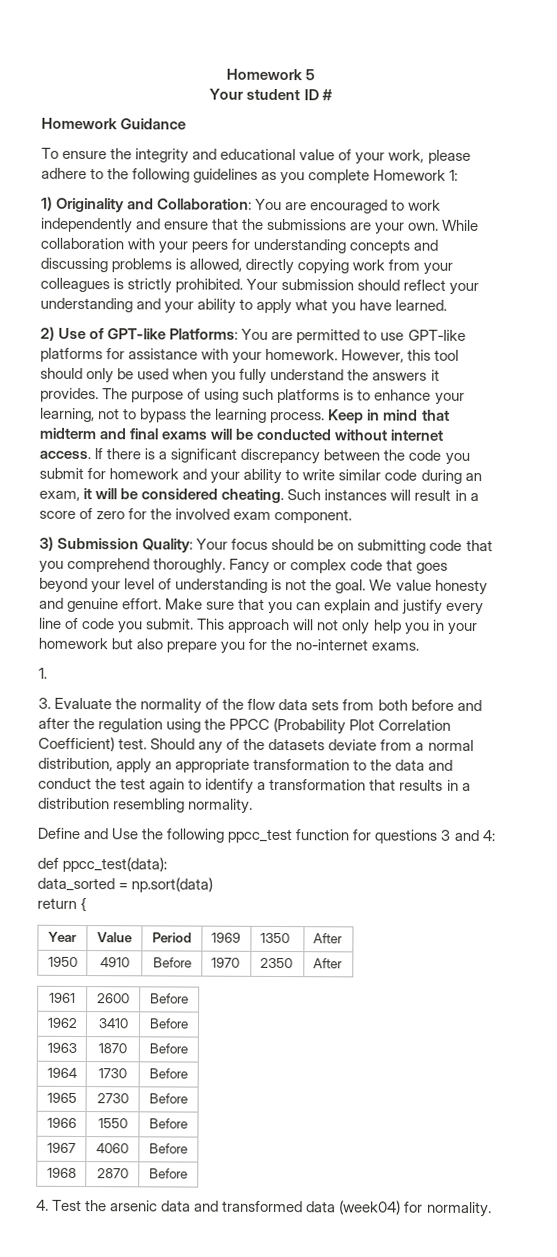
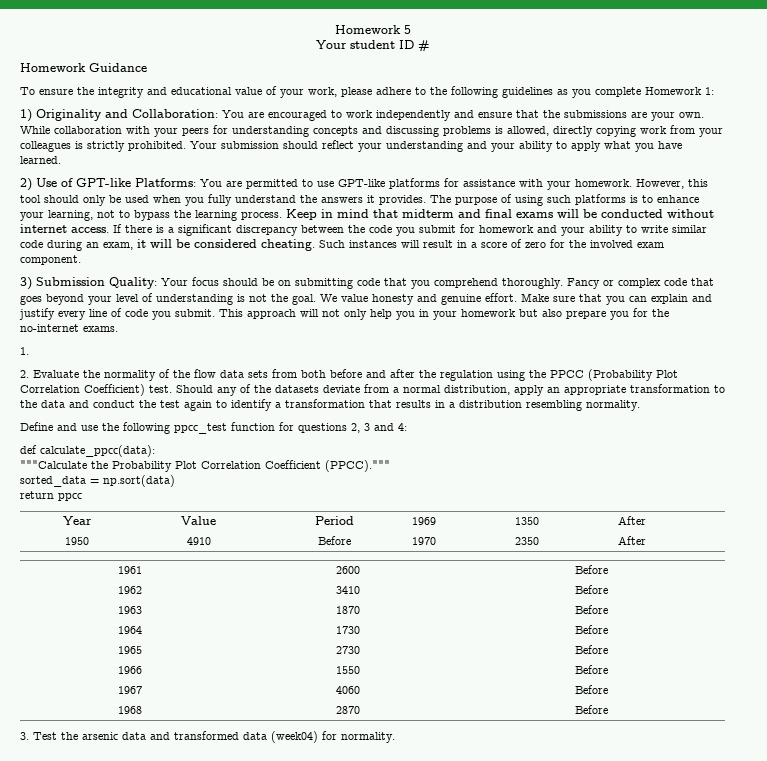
- 3. Evaluate the normality of the flow data sets from both before and after the regulation using the PPCC (Probability Plot Correlation Coefficient) test.
+ 2. Evaluate the normality of the flow data sets from both before and after the regulation using the PPCC (Probability Plot Correlation Coefficient) test.
- Define and Use the following ppcc_test function for questions 3 and 4:
+ Define and use the following ppcc_test function for questions 2, 3 and 4:
- def ppcc_test(data):
- data_sorted = np.sort(data)
+ def calculate_ppcc(data):
+ """Calculate the Probability Plot Correlation Coefficient (PPCC)."""
+ sorted_data = np.sort(data)
- return {
+ return ppcc
- 4. Test the arsenic data and transformed data (week04) for normality.
+ 3. Test the arsenic data and transformed data (week04) for normality.

